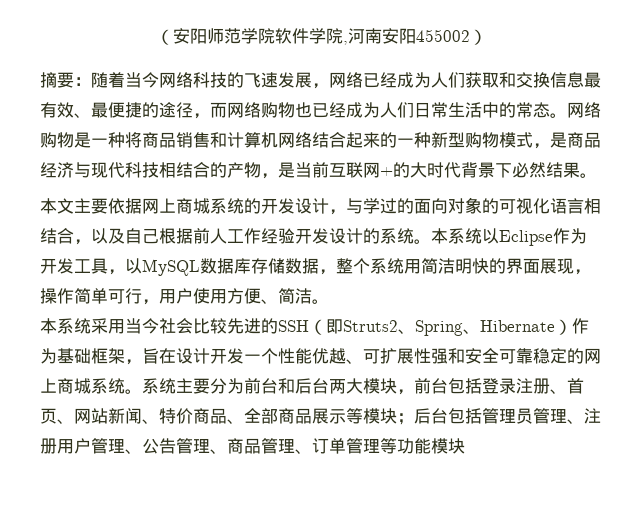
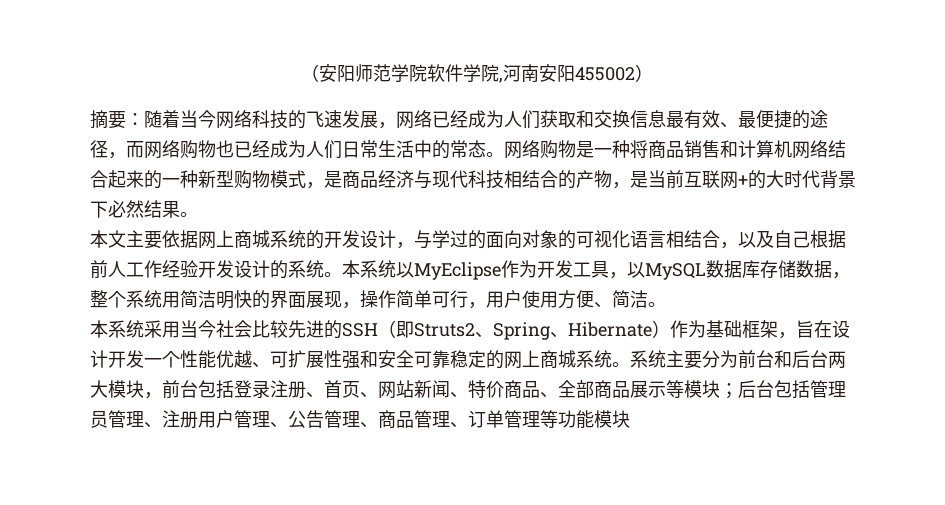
- 本系统以Eclipse作为开发工具，以MySQL数据库存储数据，整个系统用简洁明快的界面展现，操作简单可行，用户使用方便、简洁。
+ 本系统以MyEclipse作为开发工具，以MySQL数据库存储数据，整个系统用简洁明快的界面展现，操作简单可行，用户使用方便、简洁。

